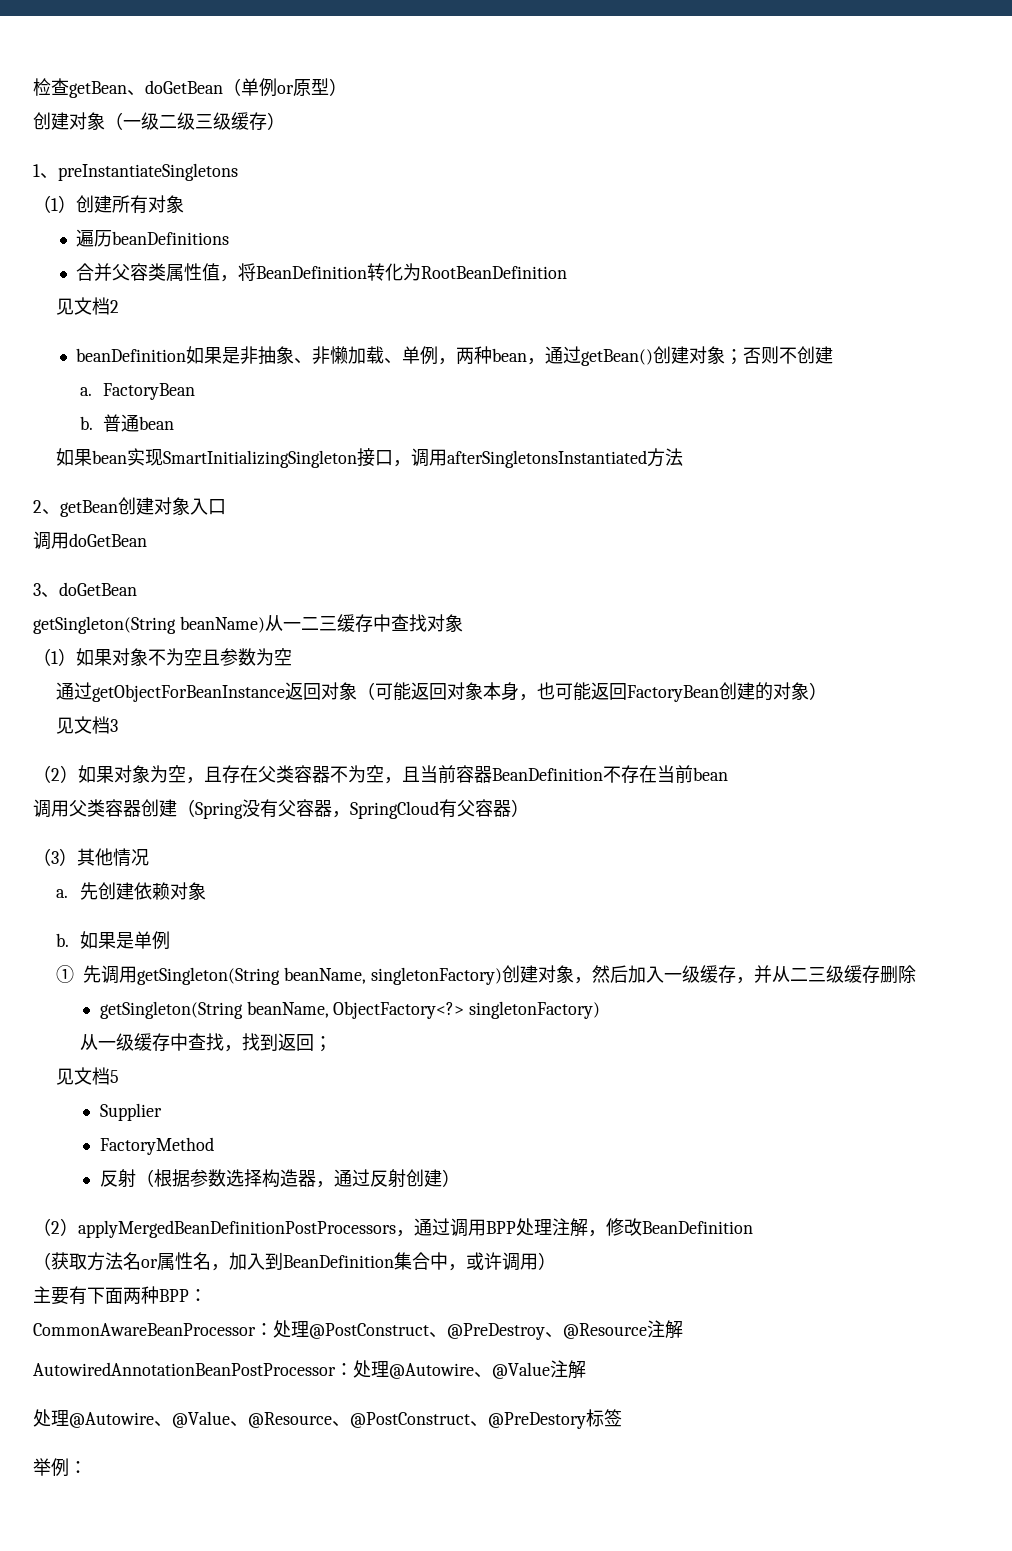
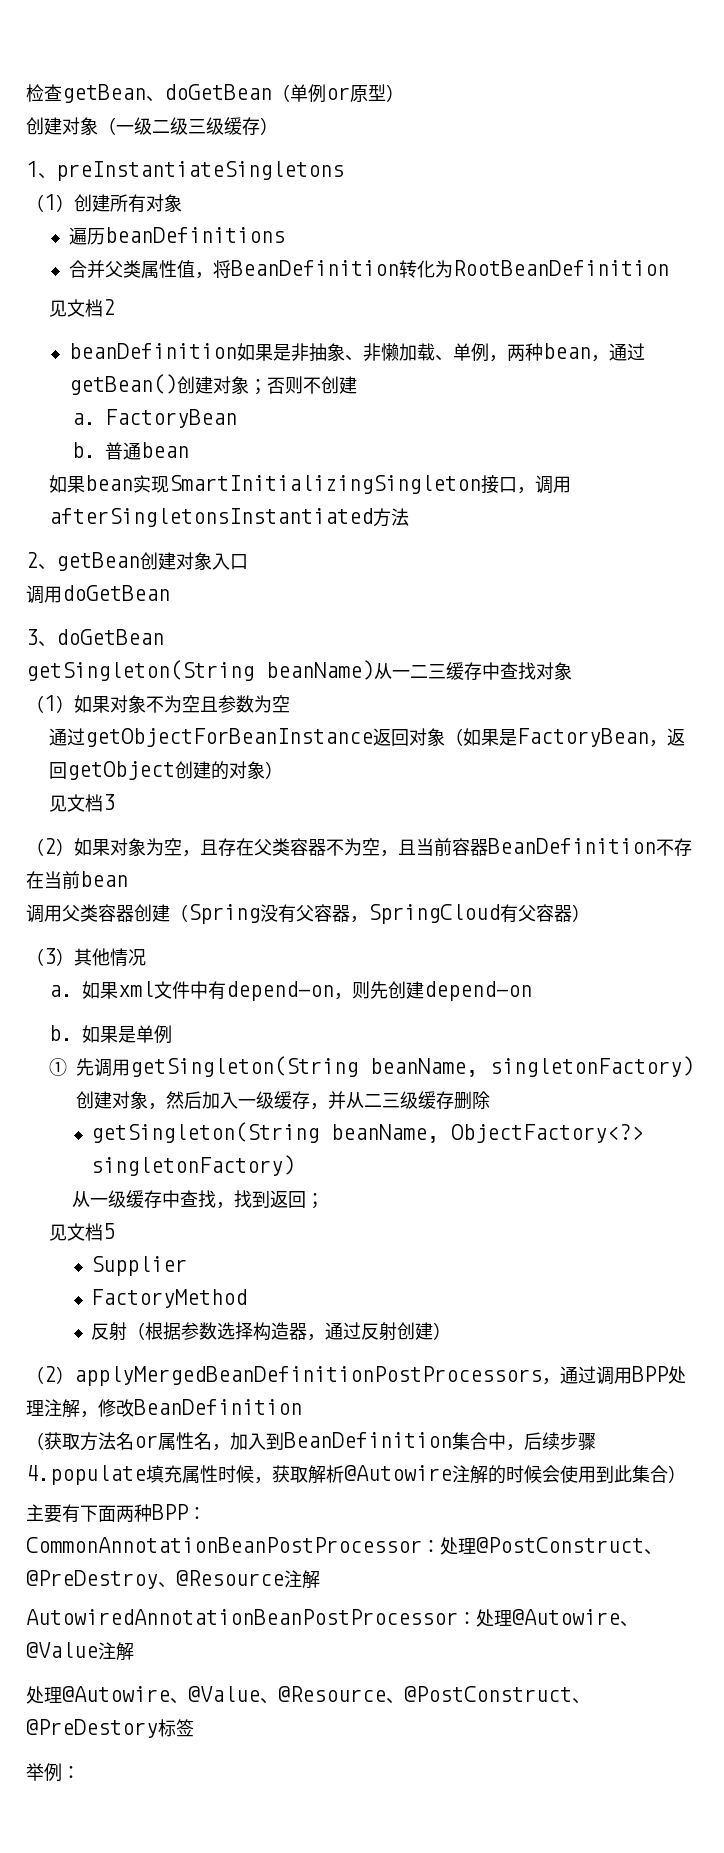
- 合并父容类属性值，将BeanDefinition转化为RootBeanDefinition
+ 合并父类属性值，将BeanDefinition转化为RootBeanDefinition
- 通过getObjectForBeanInstance返回对象（可能返回对象本身，也可能返回FactoryBean创建的对象）
+ 通过getObjectForBeanInstance返回对象（如果是FactoryBean，返回getObject创建的对象）
- 先创建依赖对象
+ 如果xml文件中有depend-on，则先创建depend-on
- （获取方法名or属性名，加入到BeanDefinition集合中，或许调用）
+ （获取方法名or属性名，加入到BeanDefinition集合中，后续步骤4.populate填充属性时候，获取解析@Autowire注解的时候会使用到此集合）
- CommonAwareBeanProcessor：处理@PostConstruct、@PreDestroy、@Resource注解
+ CommonAnnotationBeanPostProcessor：处理@PostConstruct、@PreDestroy、@Resource注解

